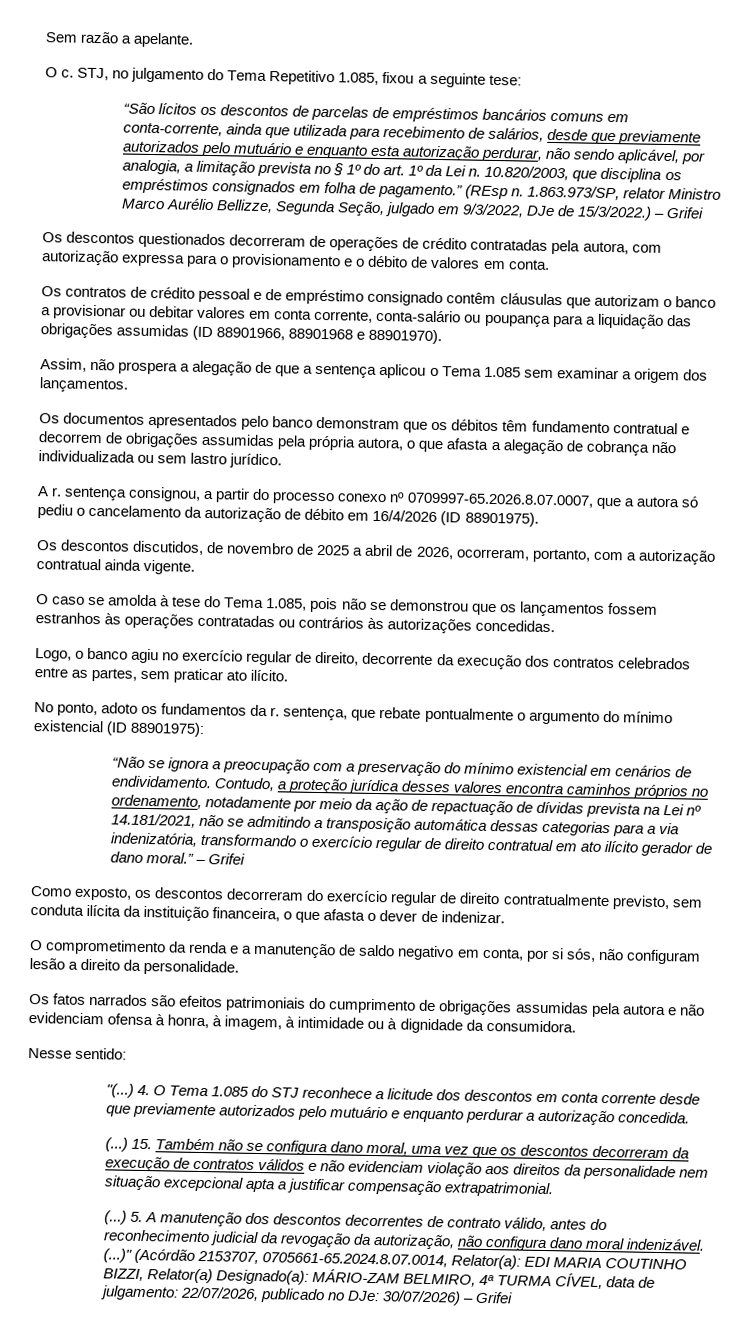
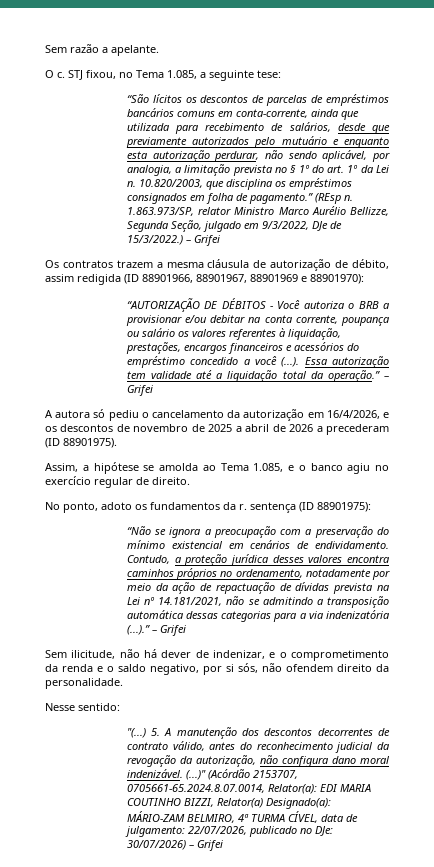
- STJ, no julgamento do Tema Repetitivo 1.085, fixou a seguinte tese:
+ STJ fixou, no Tema 1.085, a seguinte tese:
- Os descontos questionados decorreram de operações de crédito contratadas pela autora, com autorização expressa para o provisionamento e o débito de valores em conta.
- Os contratos de crédito pessoal e de empréstimo consignado contêm cláusulas que autorizam o banco a provisionar ou debitar valores em conta corrente, conta-salário ou poupança para a liquidação das obrigações assumidas (ID 88901966, 88901968 e 88901970).
- Assim, não prospera a alegação de que a sentença aplicou o Tema 1.085 sem examinar a origem dos lançamentos.
- Os documentos apresentados pelo banco demonstram que os débitos têm fundamento contratual e decorrem de obrigações assumidas pela própria autora, o que afasta a alegação de cobrança não individualizada ou sem lastro jurídico.
- A r. sentença consignou, a partir do processo conexo nº 0709997-65.2026.8.07.0007, que a autora só pediu o cancelamento da autorização de débito em 16/4/2026 (ID 88901975).
- Os descontos discutidos, de novembro de 2025 a abril de 2026, ocorreram, portanto, com a autorização contratual ainda vigente.
- O caso se amolda à tese do Tema 1.085, pois não se demonstrou que os lançamentos fossem estranhos às operações contratadas ou contrários às autorizações concedidas.
- Logo, o banco agiu no exercício regular de direito, decorrente da execução dos contratos celebrados entre as partes, sem praticar ato ilícito.
+ Os contratos trazem a mesma cláusula de autorização de débito, assim redigida (ID 88901966, 88901967, 88901969 e 88901970):
+ “AUTORIZAÇÃO DE DÉBITOS - Você autoriza o BRB a provisionar e/ou debitar na conta corrente, poupança ou salário os valores referentes à liquidação, prestações, encargos financeiros e acessórios do empréstimo concedido a você (...). Essa autorização tem validade até a liquidação total da operação.” – Grifei
+ A autora só pediu o cancelamento da autorização em 16/4/2026, e os descontos de novembro de 2025 a abril de 2026 a precederam (ID 88901975).
+ Assim, a hipótese se amolda ao Tema 1.085, e o banco agiu no exercício regular de direito.
- No ponto, adoto os fundamentos da r. sentença, que rebate pontualmente o argumento do mínimo existencial (ID 88901975):
+ No ponto, adoto os fundamentos da r. sentença (ID 88901975):
- Contudo, a proteção jurídica desses valores encontra caminhos próprios no ordenamento, notadamente por meio da ação de repactuação de dívidas prevista na Lei nº 14.181/2021, não se admitindo a transposição automática dessas categorias para a via indenizatória, transformando o exercício regular de direito contratual em ato ilícito gerador de dano moral.” – Grifei
- Como exposto, os descontos decorreram do exercício regular de direito contratualmente previsto, sem conduta ilícita da instituição financeira, o que afasta o dever de indenizar.
- O comprometimento da renda e a manutenção de saldo negativo em conta, por si sós, não configuram lesão a direito da personalidade.
+ Contudo, a proteção jurídica desses valores encontra caminhos próprios no ordenamento, notadamente por meio da ação de repactuação de dívidas prevista na Lei nº 14.181/2021, não se admitindo a transposição automática dessas categorias para a via indenizatória (...).” – Grifei
+ Sem ilicitude, não há dever de indenizar, e o comprometimento da renda e o saldo negativo, por si sós, não ofendem direito da personalidade.
- Os fatos narrados são efeitos patrimoniais do cumprimento de obrigações assumidas pela autora e não evidenciam ofensa à honra, à imagem, à intimidade ou à dignidade da consumidora.
  Nesse sentido:
- "(...) 4. O Tema 1.085 do STJ reconhece a licitude dos descontos em conta corrente desde que previamente autorizados pelo mutuário e enquanto perdurar a autorização concedida.
- (...) 15. Também não se configura dano moral, uma vez que os descontos decorreram da execução de contratos válidos e não evidenciam violação aos direitos da personalidade nem situação excepcional apta a justificar compensação extrapatrimonial.
- (...)
+ "(...)

